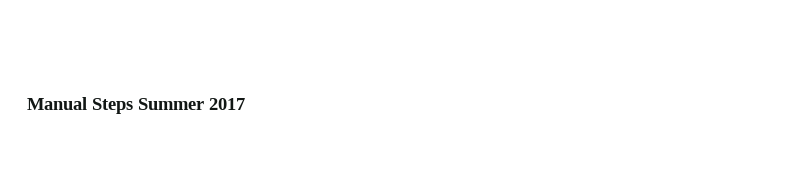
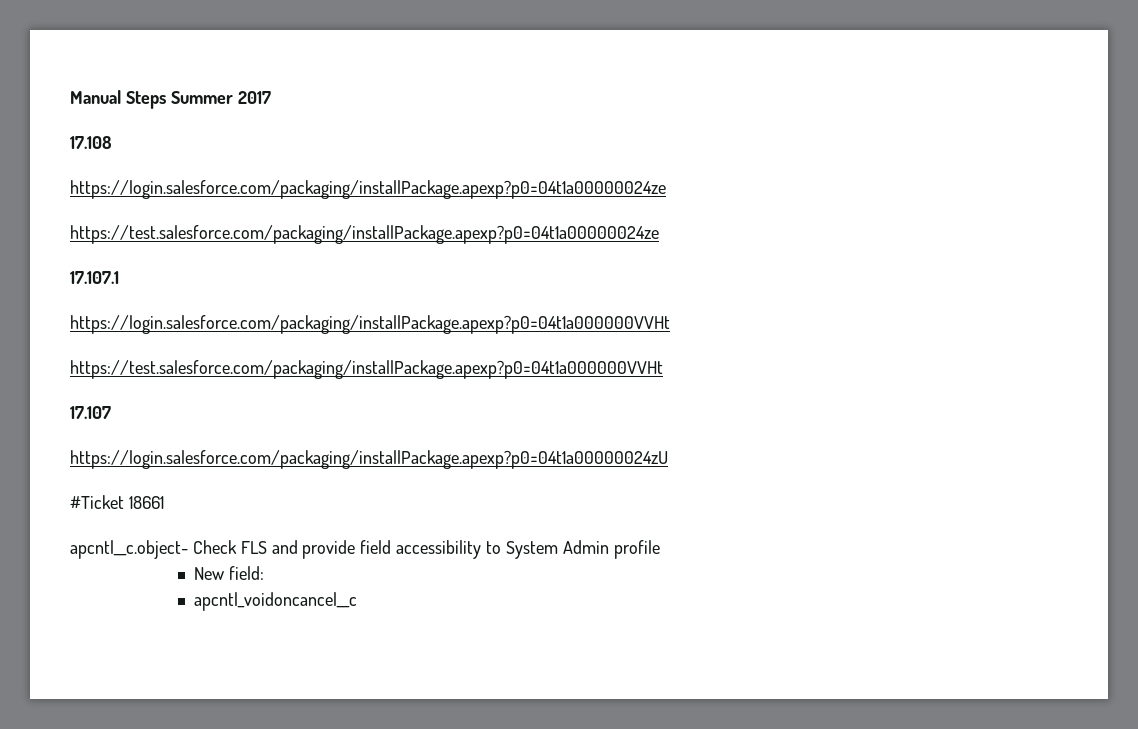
+ 17.108
+ https://login.salesforce.com/packaging/installPackage.apexp?p0=04t1a00000024ze
+ https://test.salesforce.com/packaging/installPackage.apexp?p0=04t1a00000024ze
+ 17.107.1
+ https://login.salesforce.com/packaging/installPackage.apexp?p0=04t1a000000VVHt
+ https://test.salesforce.com/packaging/installPackage.apexp?p0=04t1a000000VVHt
+ 17.107
+ https://login.salesforce.com/packaging/installPackage.apexp?p0=04t1a00000024zU
+ #Ticket 18661
+ apcntl__c.object- Check FLS and provide field accessibility to System Admin profile
+ New field:
+ apcntl_voidoncancel__c

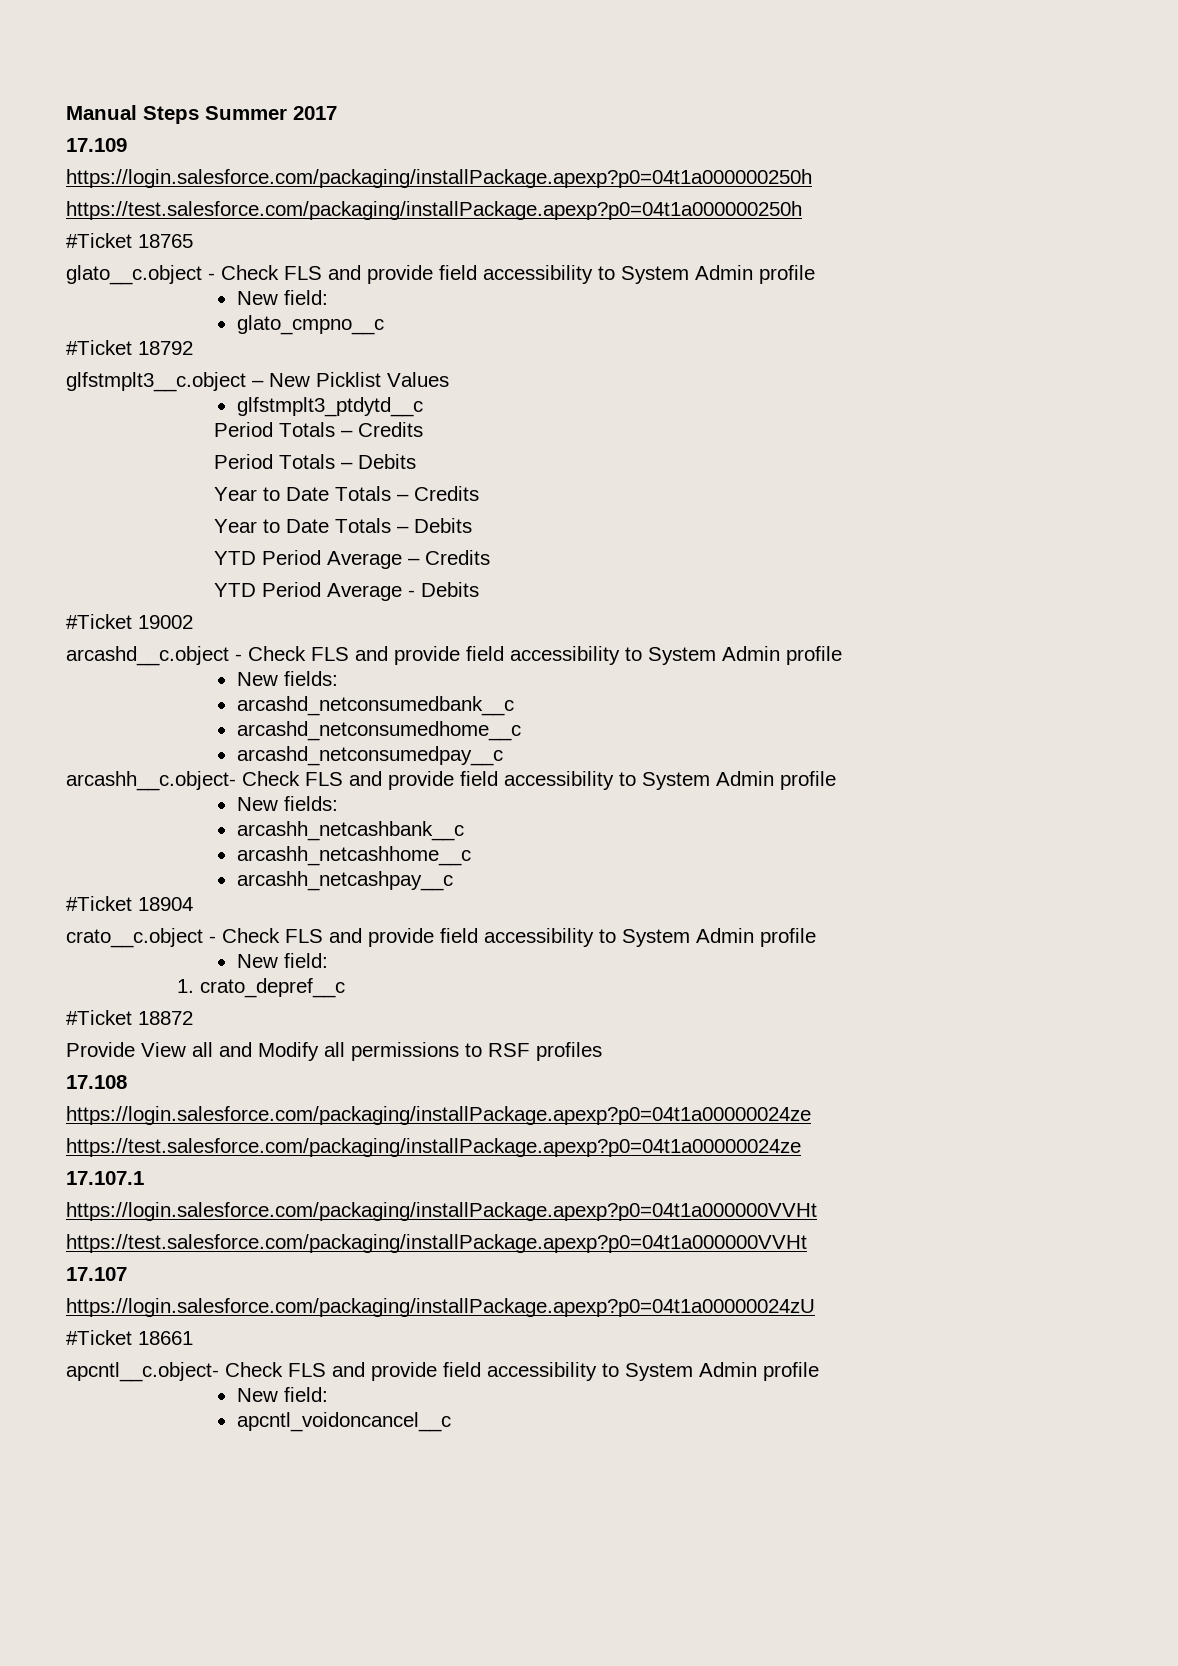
+ 17.109
+ https://login.salesforce.com/packaging/installPackage.apexp?p0=04t1a000000250h
+ https://test.salesforce.com/packaging/installPackage.apexp?p0=04t1a000000250h
+ #Ticket 18765
+ glato__c.object - Check FLS and provide field accessibility to System Admin profile
+ New field:
+ glato_cmpno__c
+ #Ticket 18792
+ glfstmplt3__c.object – New Picklist Values
+ glfstmplt3_ptdytd__c
+ Period Totals – Credits
+ Period Totals – Debits
+ Year to Date Totals – Credits
+ Year to Date Totals – Debits
+ YTD Period Average – Credits
+ YTD Period Average - Debits
+ #Ticket 19002
+ arcashd__c.object - Check FLS and provide field accessibility to System Admin profile
+ New fields:
+ arcashd_netconsumedbank__c
+ arcashd_netconsumedhome__c
+ arcashd_netconsumedpay__c
+ arcashh__c.object- Check FLS and provide field accessibility to System Admin profile
+ New fields:
+ arcashh_netcashbank__c
+ arcashh_netcashhome__c
+ arcashh_netcashpay__c
+ #Ticket 18904
+ crato__c.object - Check FLS and provide field accessibility to System Admin profile
+ New field:
+ 1. crato_depref__c
+ #Ticket 18872
+ Provide View all and Modify all permissions to RSF profiles

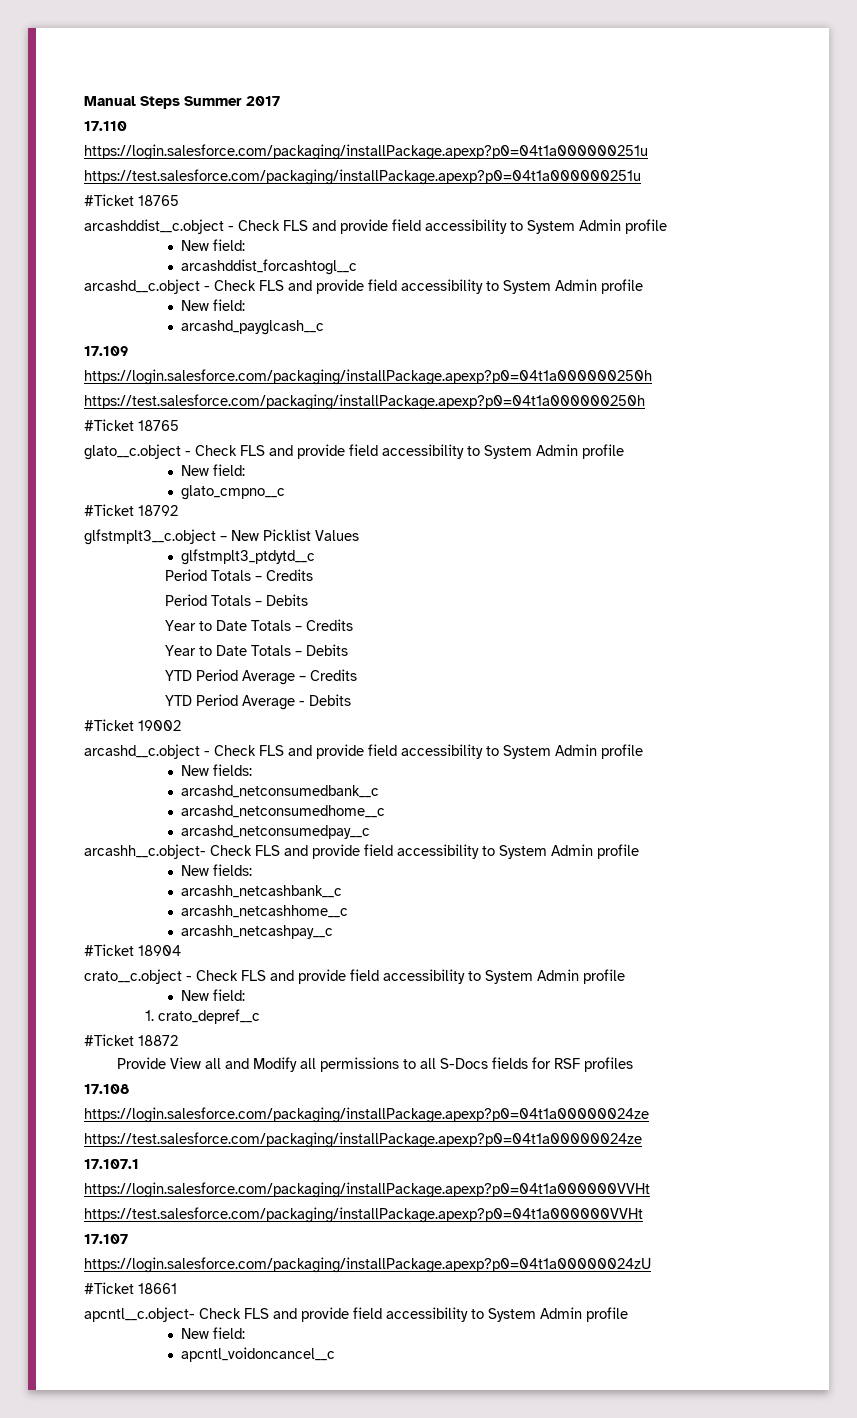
+ 17.110
+ https://login.salesforce.com/packaging/installPackage.apexp?p0=04t1a000000251u
+ https://test.salesforce.com/packaging/installPackage.apexp?p0=04t1a000000251u
+ #Ticket 18765
+ arcashddist__c.object - Check FLS and provide field accessibility to System Admin profile
+ New field:
+ arcashddist_forcashtogl__c
+ arcashd__c.object - Check FLS and provide field accessibility to System Admin profile
+ New field:
+ arcashd_payglcash__c
- Provide View all and Modify all permissions to RSF profiles
+ Provide View all and Modify all permissions to all S-Docs fields for RSF profiles

